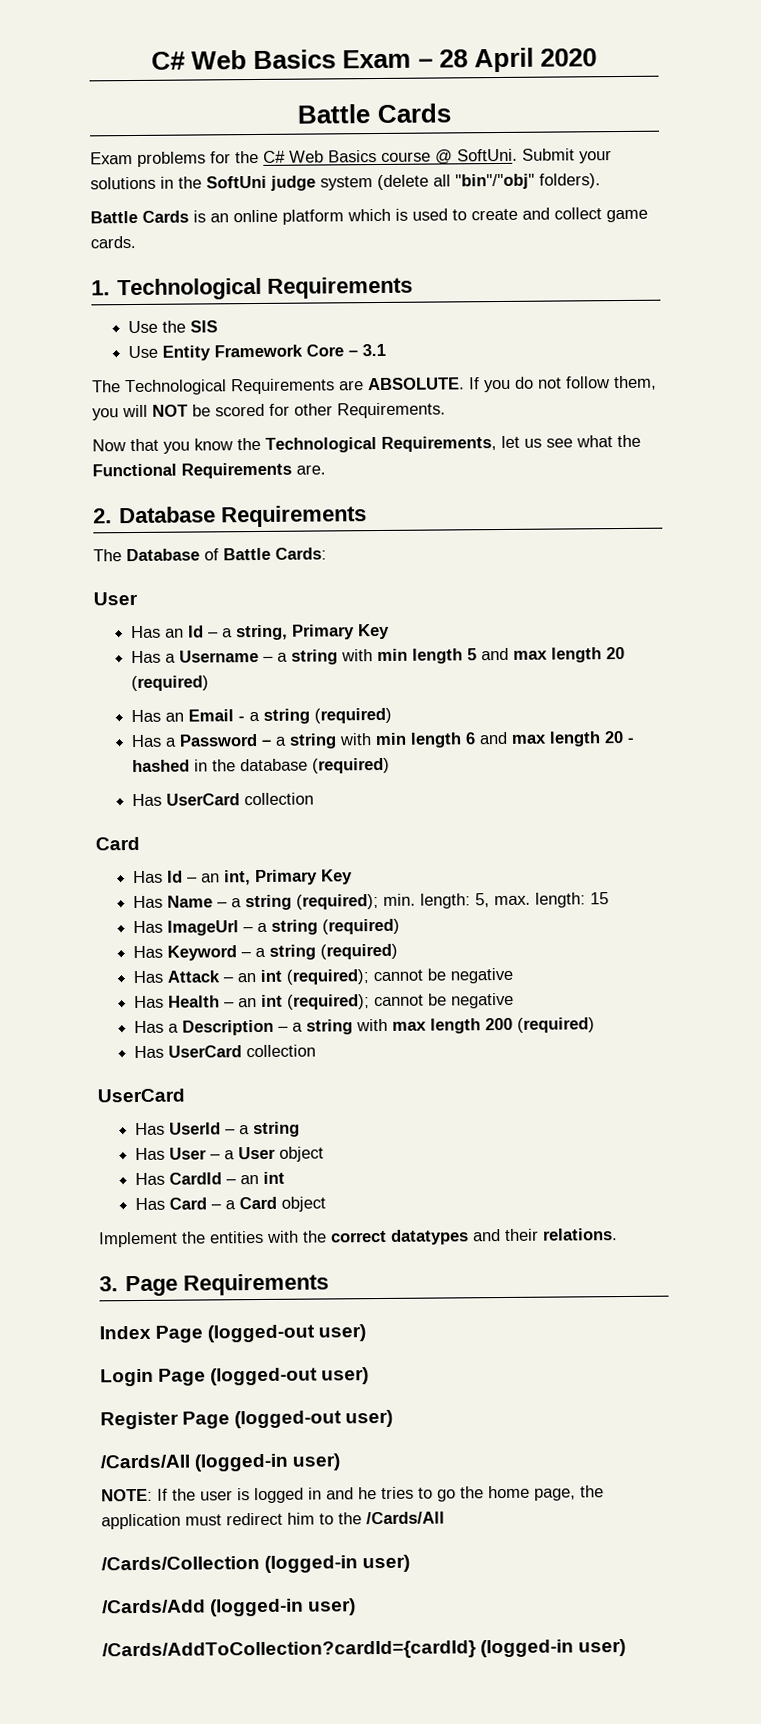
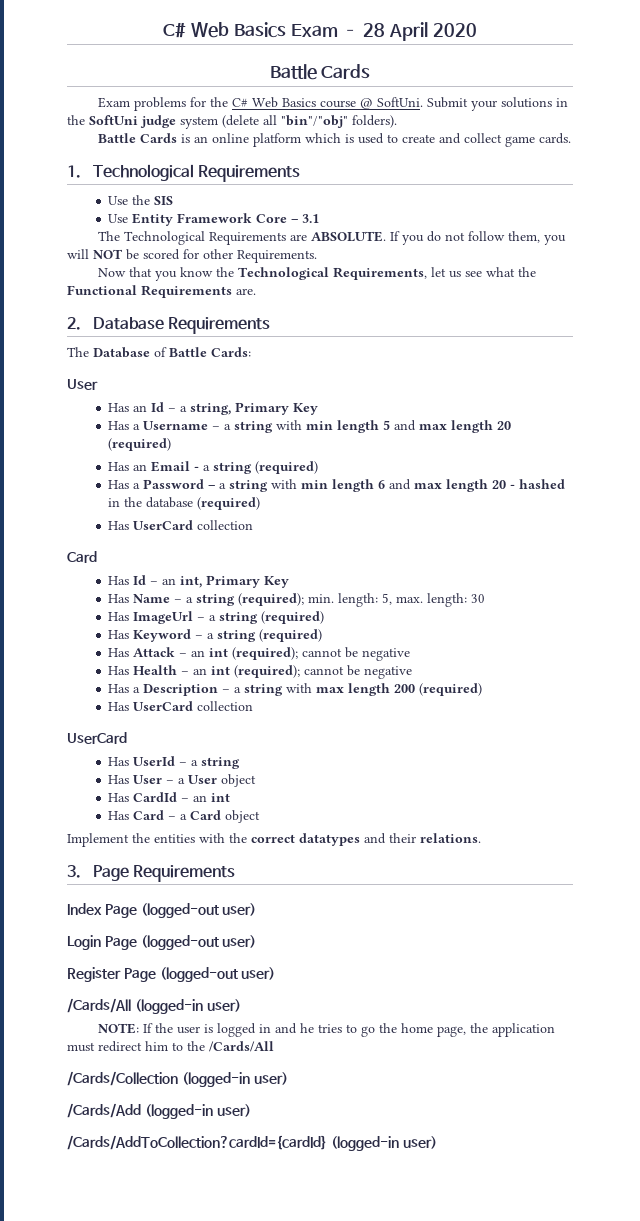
- Has Name – a string (required); min. length: 5, max. length: 15
+ Has Name – a string (required); min. length: 5, max. length: 30

